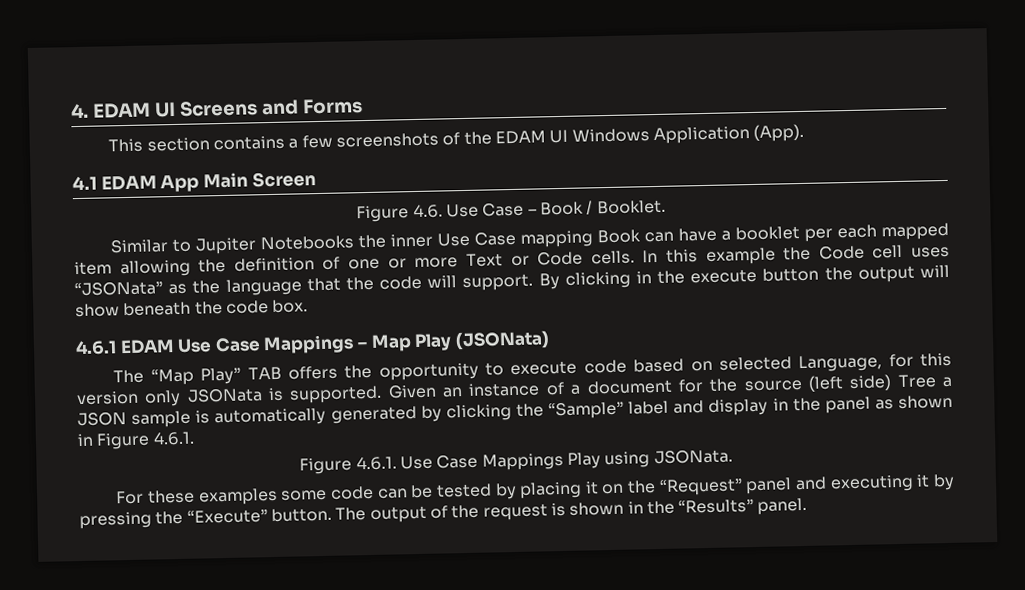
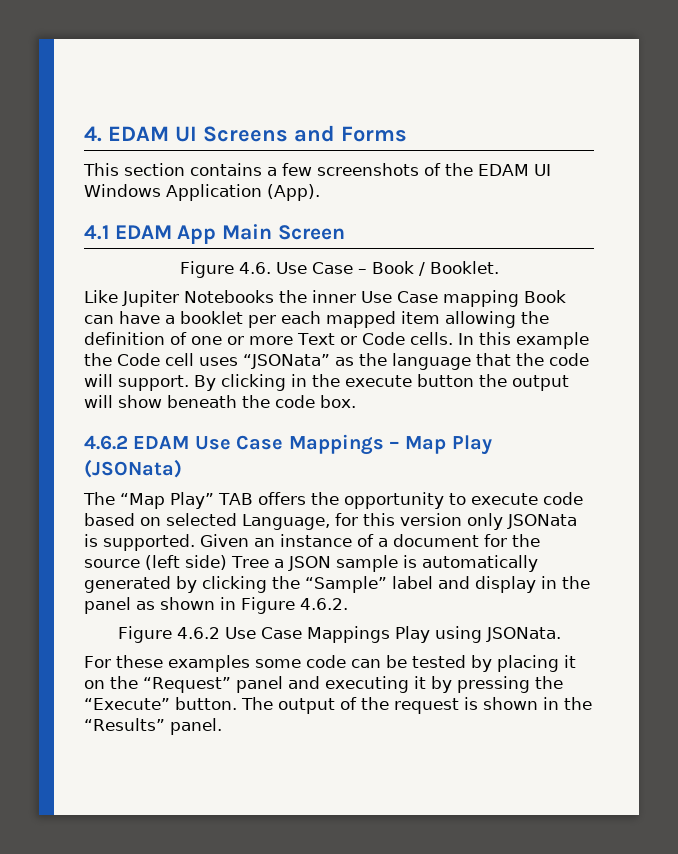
- Similar to Jupiter Notebooks the inner Use Case mapping Book can have a booklet per each mapped item allowing the definition of one or more Text or Code cells.
+ Like Jupiter Notebooks the inner Use Case mapping Book can have a booklet per each mapped item allowing the definition of one or more Text or Code cells.
- 4.6.1 EDAM Use Case Mappings – Map Play (JSONata)
+ 4.6.2 EDAM Use Case Mappings – Map Play (JSONata)
- Given an instance of a document for the source (left side) Tree a JSON sample is automatically generated by clicking the “Sample” label and display in the panel as shown in Figure 4.6.1.
- Figure 4.6.1. Use Case Mappings Play using JSONata.
+ Given an instance of a document for the source (left side) Tree a JSON sample is automatically generated by clicking the “Sample” label and display in the panel as shown in Figure 4.6.2.
+ Figure 4.6.2 Use Case Mappings Play using JSONata.

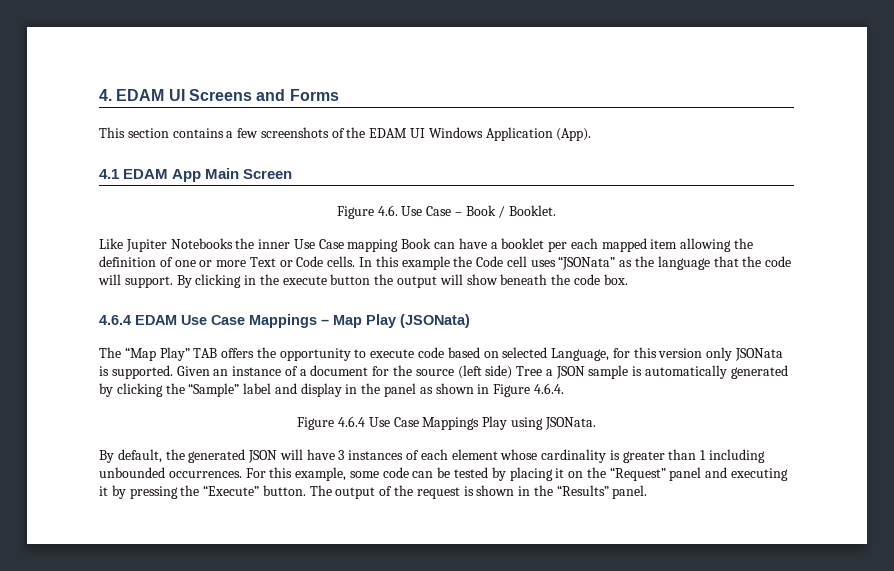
- 4.6.2 EDAM Use Case Mappings – Map Play (JSONata)
+ 4.6.4 EDAM Use Case Mappings – Map Play (JSONata)
- Given an instance of a document for the source (left side) Tree a JSON sample is automatically generated by clicking the “Sample” label and display in the panel as shown in Figure 4.6.2.
- Figure 4.6.2 Use Case Mappings Play using JSONata.
+ Given an instance of a document for the source (left side) Tree a JSON sample is automatically generated by clicking the “Sample” label and display in the panel as shown in Figure 4.6.4.
+ Figure 4.6.4 Use Case Mappings Play using JSONata.
- For these examples some code can be tested by placing it on the “Request” panel and executing it by pressing the “Execute” button.
+ By default, the generated JSON will have 3 instances of each element whose cardinality is greater than 1 including unbounded occurrences. For this example, some code can be tested by placing it on the “Request” panel and executing it by pressing the “Execute” button.

